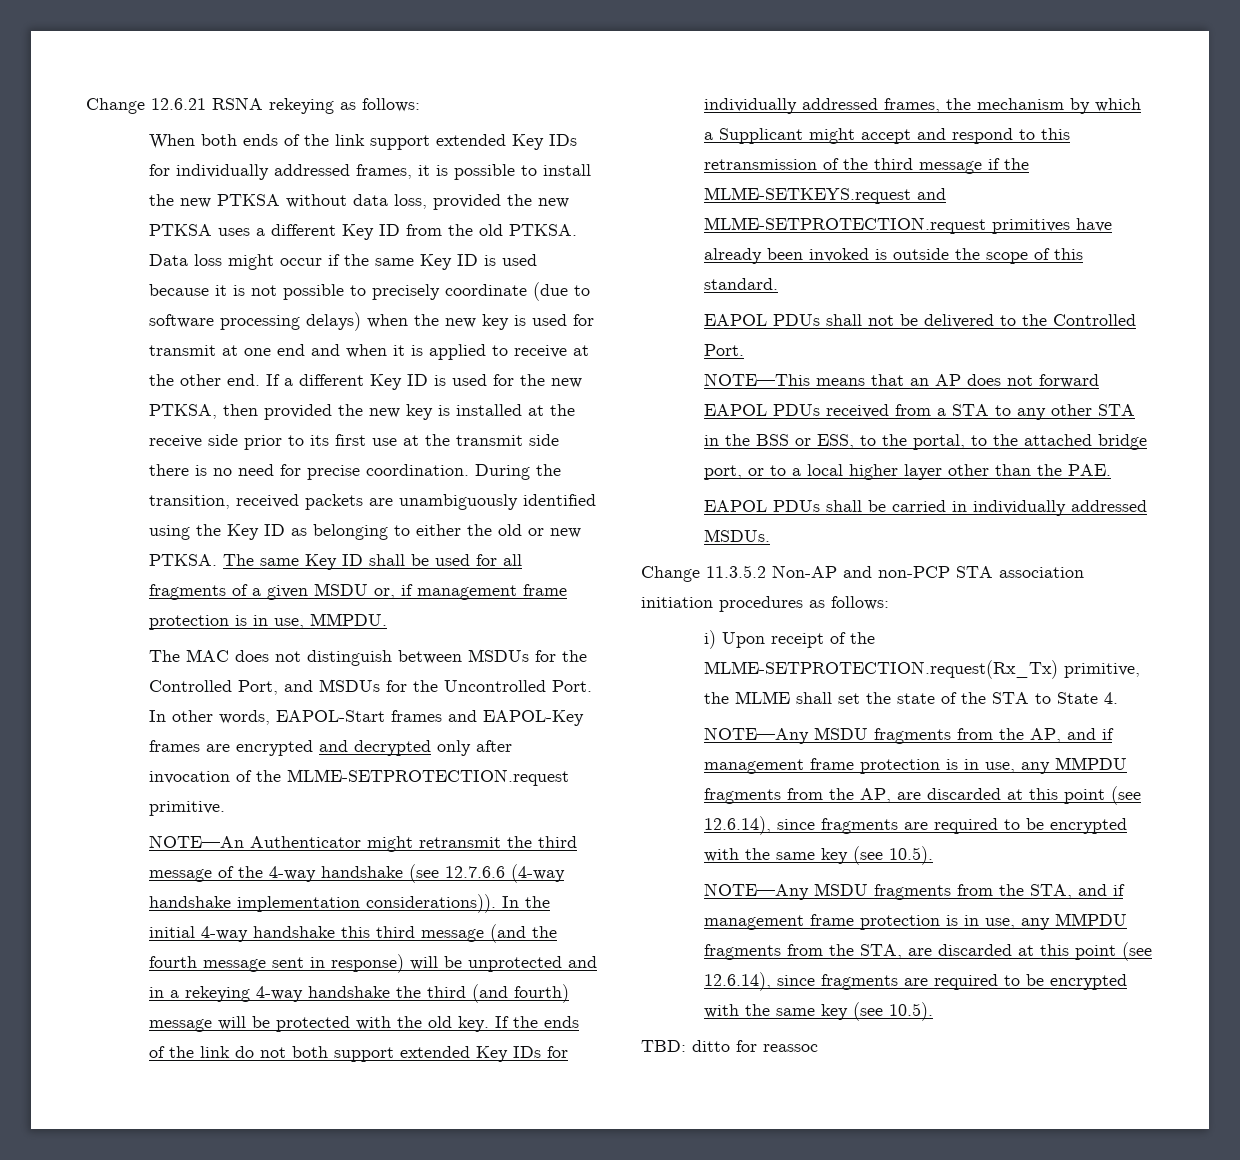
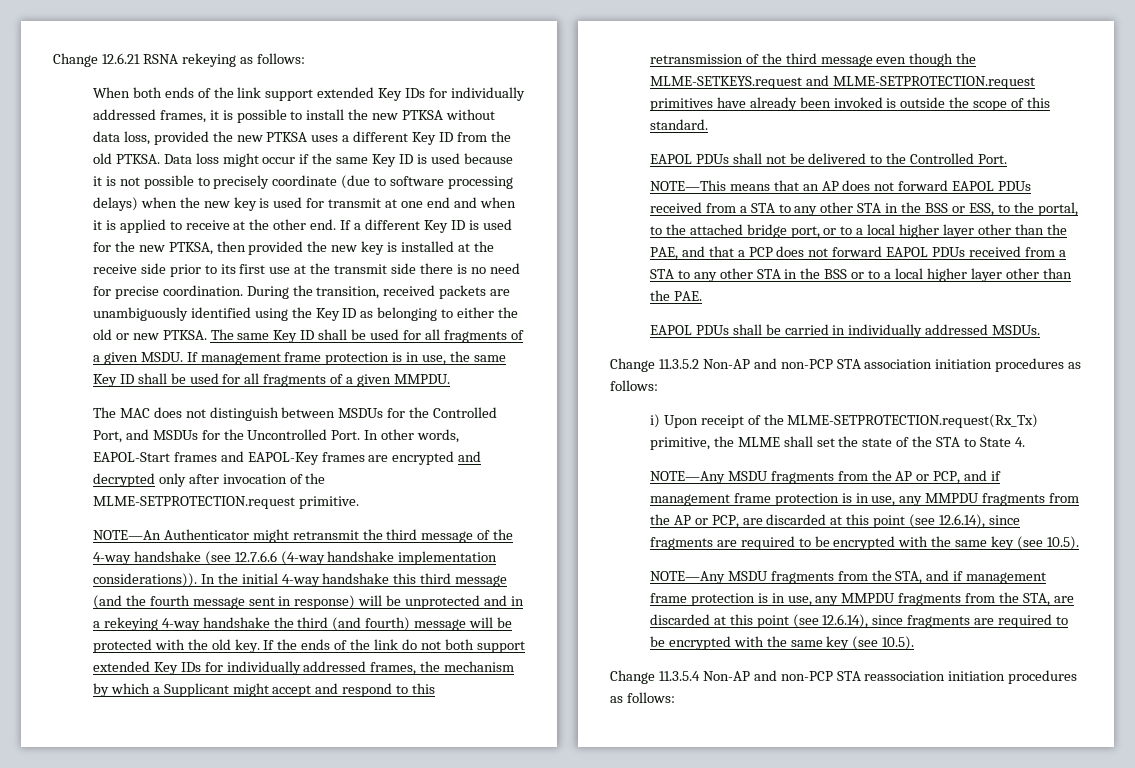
- The same Key ID shall be used for all fragments of a given MSDU or, if management frame protection is in use, MMPDU.
+ The same Key ID shall be used for all fragments of a given MSDU. If management frame protection is in use, the same Key ID shall be used for all fragments of a given MMPDU.
- If the ends of the link do not both support extended Key IDs for individually addressed frames, the mechanism by which a Supplicant might accept and respond to this retransmission of the third message if the MLME-SETKEYS.request and MLME-SETPROTECTION.request primitives have already been invoked is outside the scope of this standard.
+ If the ends of the link do not both support extended Key IDs for individually addressed frames, the mechanism by which a Supplicant might accept and respond to this retransmission of the third message even though the MLME-SETKEYS.request and MLME-SETPROTECTION.request primitives have already been invoked is outside the scope of this standard.
- NOTE—This means that an AP does not forward EAPOL PDUs received from a STA to any other STA in the BSS or ESS, to the portal, to the attached bridge port, or to a local higher layer other than the PAE.
+ NOTE—This means that an AP does not forward EAPOL PDUs received from a STA to any other STA in the BSS or ESS, to the portal, to the attached bridge port, or to a local higher layer other than the PAE, and that a PCP does not forward EAPOL PDUs received from a STA to any other STA in the BSS or to a local higher layer other than the PAE.
- NOTE—Any MSDU fragments from the AP, and if management frame protection is in use, any MMPDU fragments from the AP, are discarded at this point (see 12.6.14), since fragments are required to be encrypted with the same key (see 10.5).
+ NOTE—Any MSDU fragments from the AP or PCP, and if management frame protection is in use, any MMPDU fragments from the AP or PCP, are discarded at this point (see 12.6.14), since fragments are required to be encrypted with the same key (see 10.5).
- TBD: ditto for reassoc
+ Change 11.3.5.4 Non-AP and non-PCP STA reassociation initiation procedures as follows:

